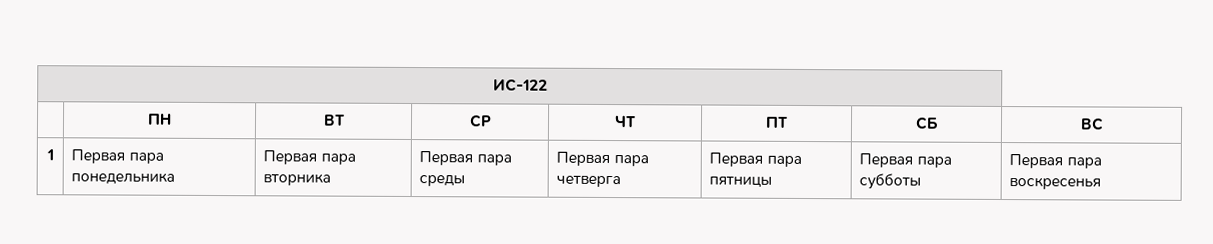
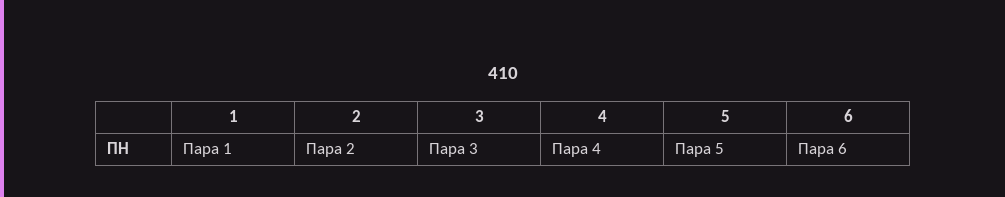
- ИС-122
- | ПН | ВТ | СР | ЧТ | ПТ | СБ | ВС
- 1 | Первая пара понедельника | Первая пара вторника | Первая пара среды | Первая пара четверга | Первая пара пятницы | Первая пара субботы | Первая пара воскресенья
+ 410
+ | 1 | 2 | 3 | 4 | 5 | 6
+ ПН | Пара 1 | Пара 2 | Пара 3 | Пара 4 | Пара 5 | Пара 6

